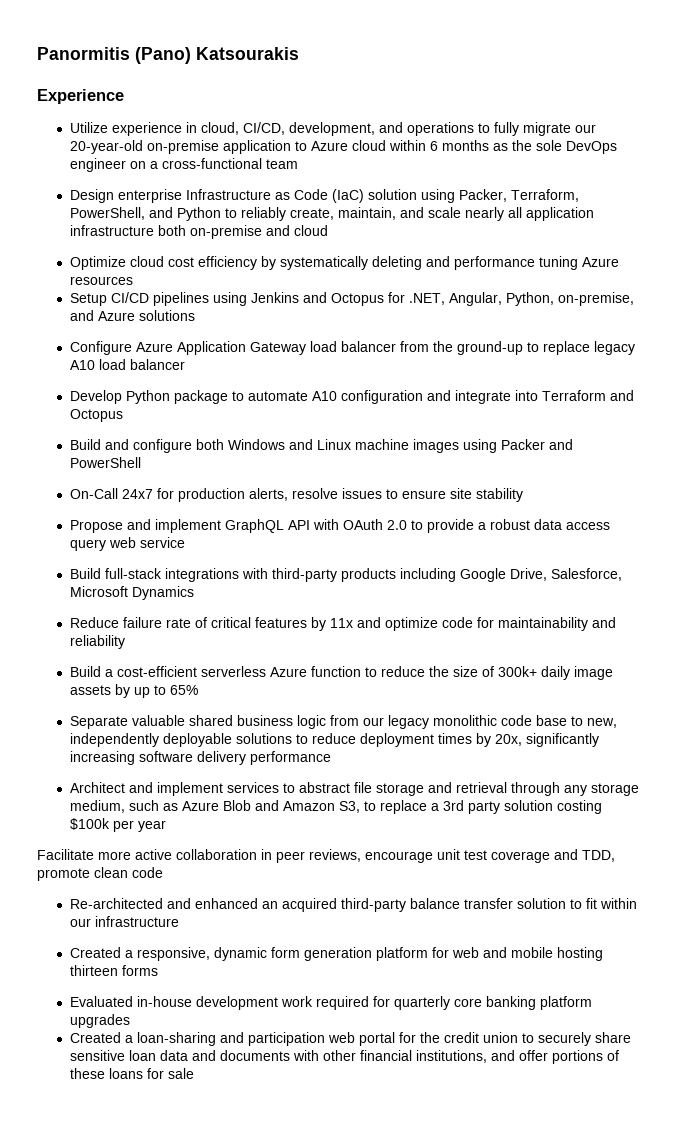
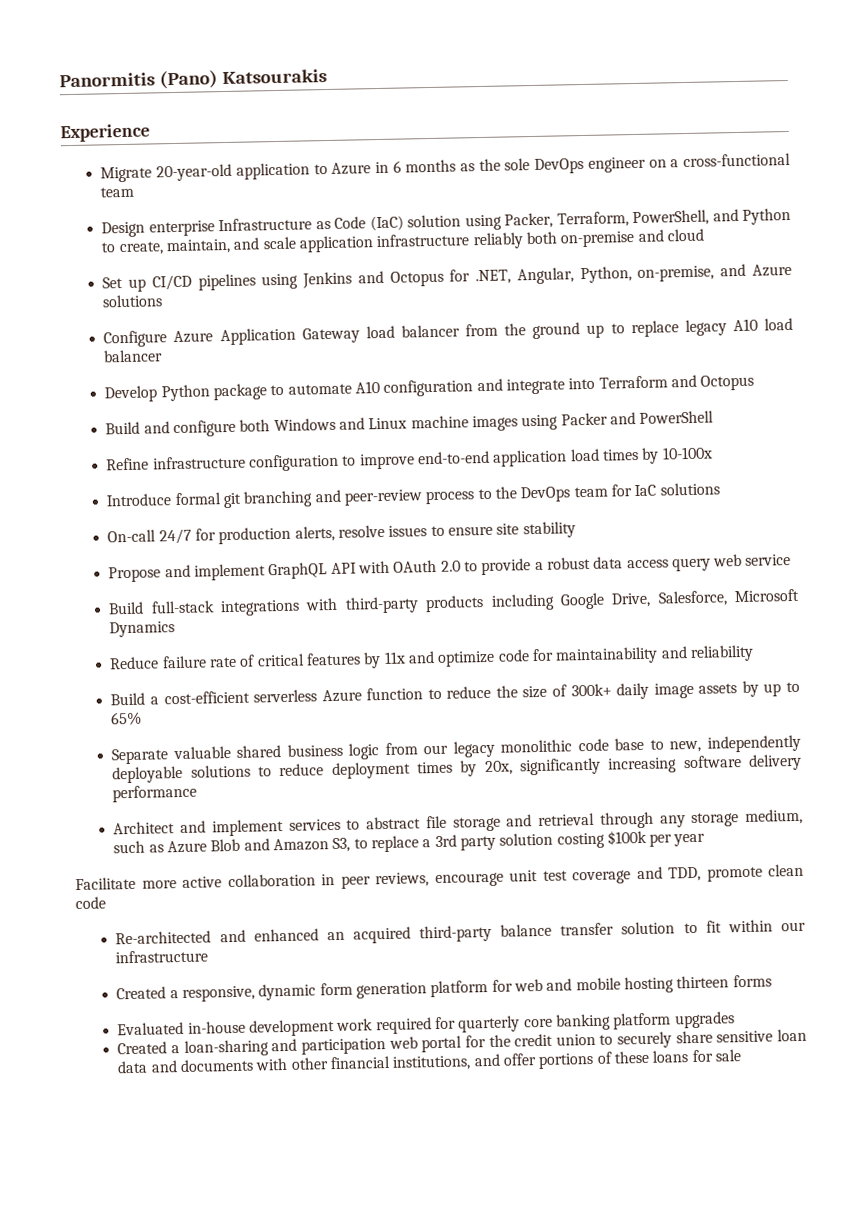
- Utilize experience in cloud, CI/CD, development, and operations to fully migrate our 20-year-old on-premise application to Azure cloud within 6 months as the sole DevOps engineer on a cross-functional team
+ Migrate 20-year-old application to Azure in 6 months as the sole DevOps engineer on a cross-functional team
- Design enterprise Infrastructure as Code (IaC) solution using Packer, Terraform, PowerShell, and Python to reliably create, maintain, and scale nearly all application infrastructure both on-premise and cloud
+ Design enterprise Infrastructure as Code (IaC) solution using Packer, Terraform, PowerShell, and Python to create, maintain, and scale application infrastructure reliably both on-premise and cloud
- Optimize cloud cost efficiency by systematically deleting and performance tuning Azure resources
- Setup CI/CD pipelines using Jenkins and Octopus for .NET, Angular, Python, on-premise, and Azure solutions
+ Set up CI/CD pipelines using Jenkins and Octopus for .NET, Angular, Python, on-premise, and Azure solutions
- Configure Azure Application Gateway load balancer from the ground-up to replace legacy A10 load balancer
+ Configure Azure Application Gateway load balancer from the ground up to replace legacy A10 load balancer
- On-Call 24x7 for production alerts, resolve issues to ensure site stability
+ Refine infrastructure configuration to improve end-to-end application load times by 10-100x
+ Introduce formal git branching and peer-review process to the DevOps team for IaC solutions
+ On-call 24/7 for production alerts, resolve issues to ensure site stability

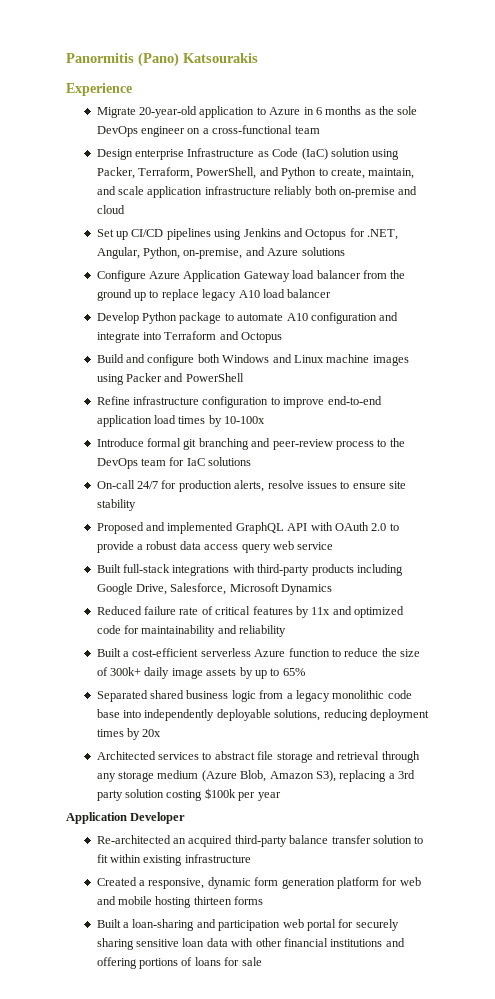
- Propose and implement GraphQL API with OAuth 2.0 to provide a robust data access query web service
+ Proposed and implemented GraphQL API with OAuth 2.0 to provide a robust data access query web service
- Build full-stack integrations with third-party products including Google Drive, Salesforce, Microsoft Dynamics
+ Built full-stack integrations with third-party products including Google Drive, Salesforce, Microsoft Dynamics
- Reduce failure rate of critical features by 11x and optimize code for maintainability and reliability
+ Reduced failure rate of critical features by 11x and optimized code for maintainability and reliability
- Build a cost-efficient serverless Azure function to reduce the size of 300k+ daily image assets by up to 65%
+ Built a cost-efficient serverless Azure function to reduce the size of 300k+ daily image assets by up to 65%
- Separate valuable shared business logic from our legacy monolithic code base to new, independently deployable solutions to reduce deployment times by 20x, significantly increasing software delivery performance
- Architect and implement services to abstract file storage and retrieval through any storage medium, such as Azure Blob and Amazon S3, to replace a 3rd party solution costing $100k per year
+ Separated shared business logic from a legacy monolithic code base into independently deployable solutions, reducing deployment times by 20x
+ Architected services to abstract file storage and retrieval through any storage medium (Azure Blob, Amazon S3), replacing a 3rd party solution costing $100k per year
- Facilitate more active collaboration in peer reviews, encourage unit test coverage and TDD, promote clean code
+ Application Developer
- Re-architected and enhanced an acquired third-party balance transfer solution to fit within our infrastructure
+ Re-architected an acquired third-party balance transfer solution to fit within existing infrastructure
- Evaluated in-house development work required for quarterly core banking platform upgrades
- Created a loan-sharing and participation web portal for the credit union to securely share sensitive loan data and documents with other financial institutions, and offer portions of these loans for sale
+ Built a loan-sharing and participation web portal for securely sharing sensitive loan data with other financial institutions and offering portions of loans for sale

